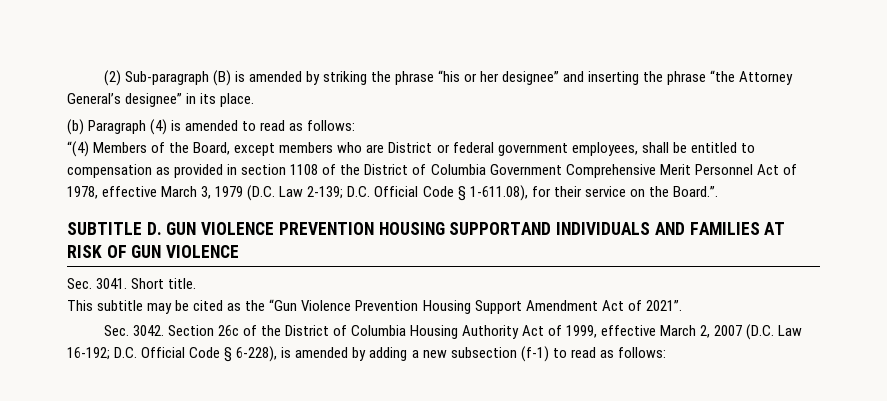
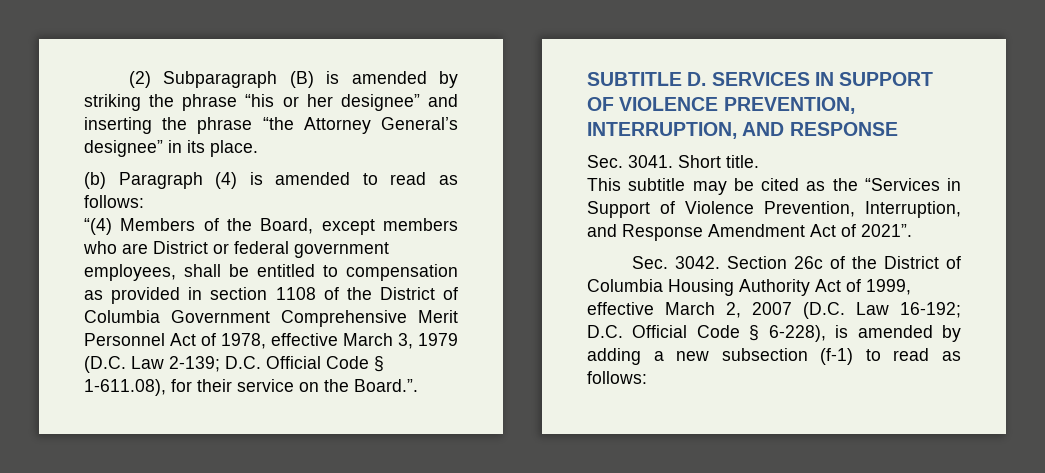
- (2) Sub-paragraph (B) is amended by striking the phrase “his or her designee” and inserting the phrase “the Attorney General’s designee” in its place.
+ (2) Subparagraph (B) is amended by striking the phrase “his or her designee” and inserting the phrase “the Attorney General’s designee” in its place.
- SUBTITLE D. GUN VIOLENCE PREVENTION HOUSING SUPPORTAND INDIVIDUALS AND FAMILIES AT RISK OF GUN VIOLENCE
+ SUBTITLE D. SERVICES IN SUPPORT OF VIOLENCE PREVENTION, INTERRUPTION, AND RESPONSE
- This subtitle may be cited as the “Gun Violence Prevention Housing Support Amendment Act of 2021”.
+ This subtitle may be cited as the “Services in Support of Violence Prevention, Interruption, and Response Amendment Act of 2021”.

